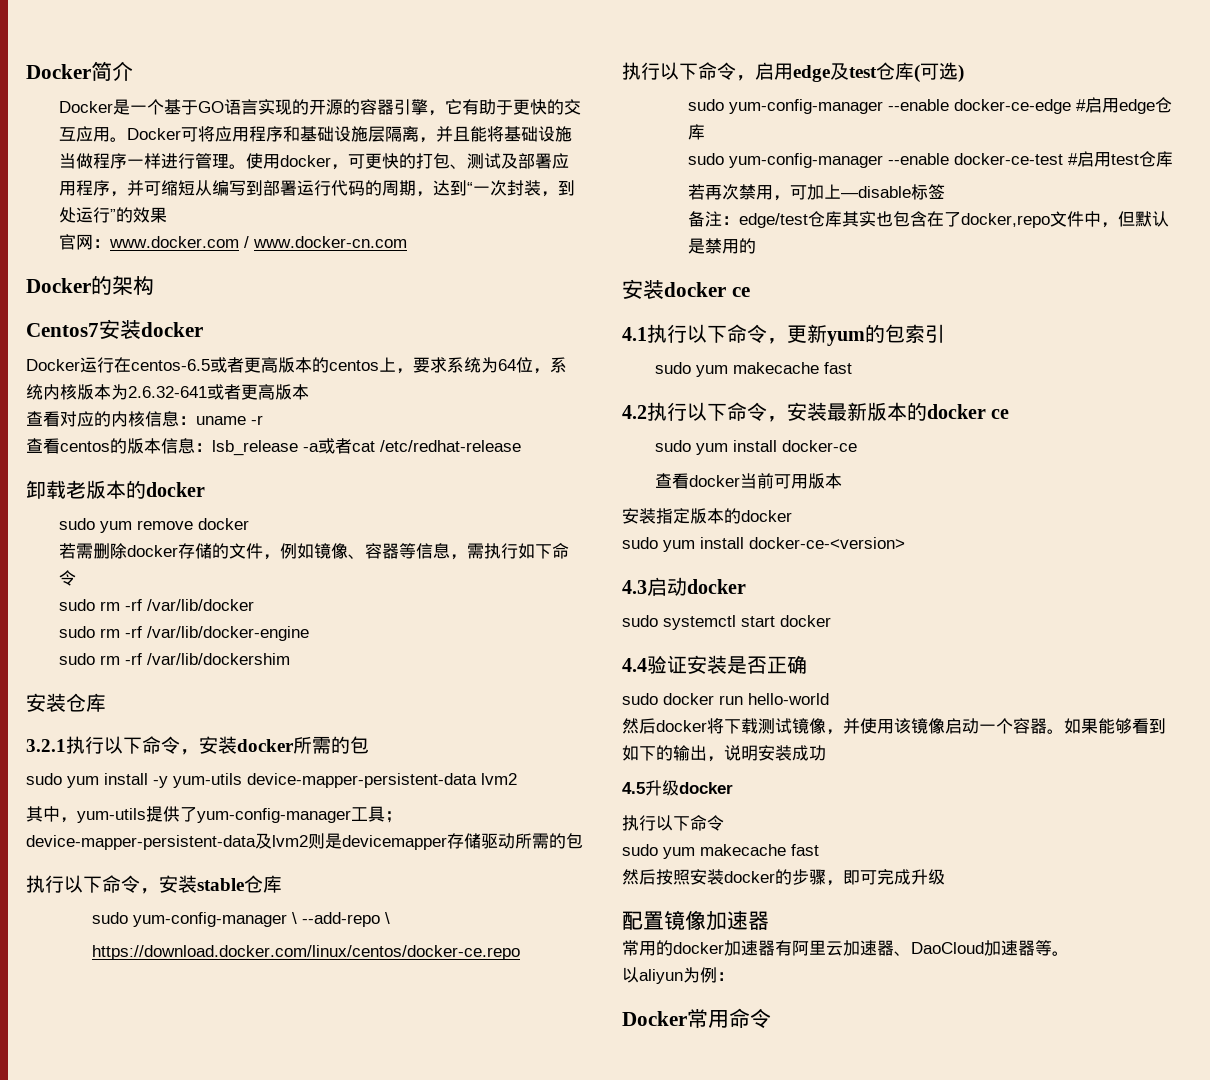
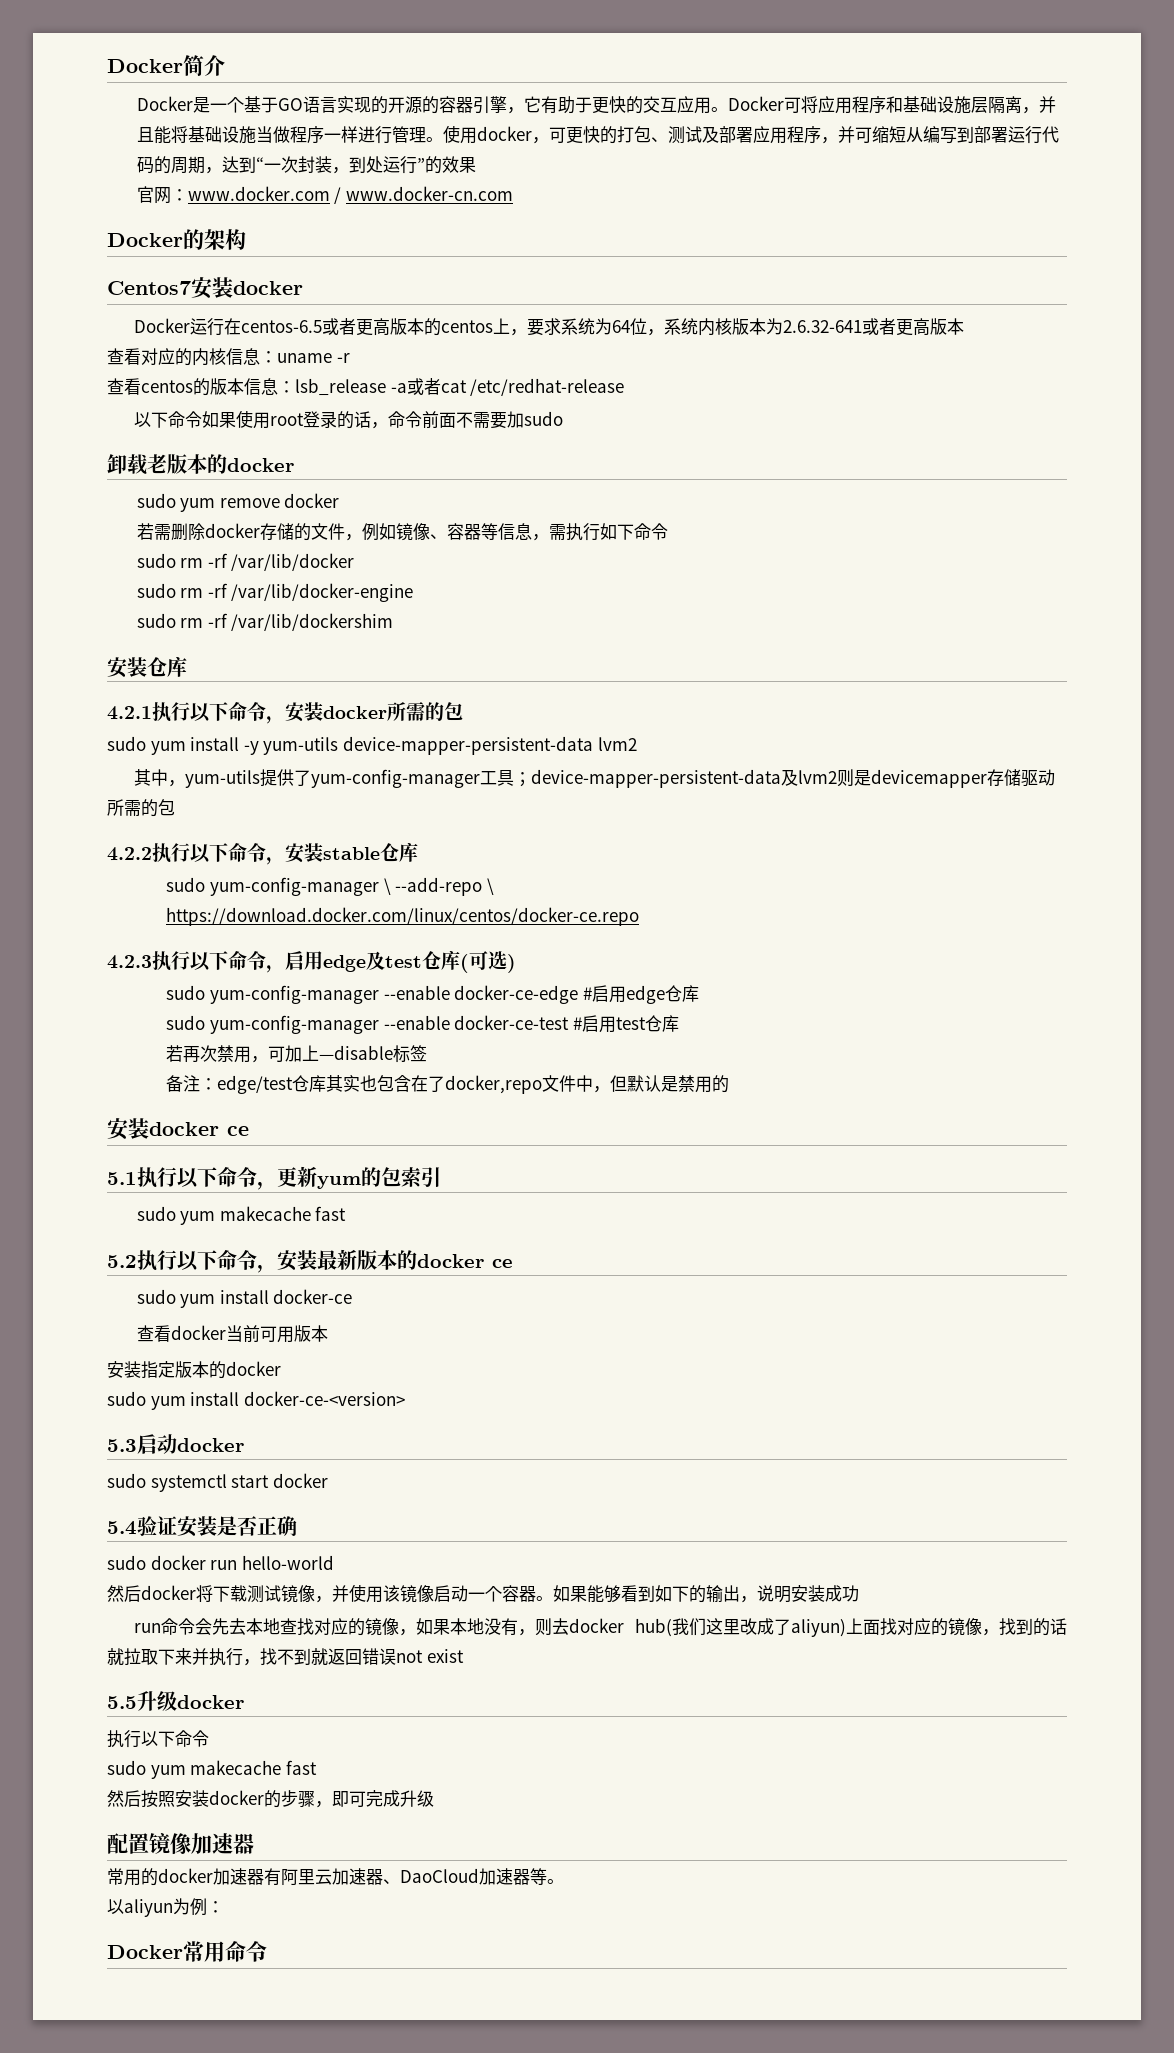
+ 以下命令如果使用root登录的话，命令前面不需要加sudo
- 3.2.1执行以下命令，安装docker所需的包
+ 4.2.1执行以下命令，安装docker所需的包
- 执行以下命令，安装stable仓库
+ 4.2.2执行以下命令，安装stable仓库
- 执行以下命令，启用edge及test仓库(可选)
+ 4.2.3执行以下命令，启用edge及test仓库(可选)
- 4.1执行以下命令，更新yum的包索引
+ 5.1执行以下命令，更新yum的包索引
- 4.2执行以下命令，安装最新版本的docker ce
+ 5.2执行以下命令，安装最新版本的docker ce
- 4.3启动docker
+ 5.3启动docker
- 4.4验证安装是否正确
+ 5.4验证安装是否正确
- 4.5升级docker
+ run命令会先去本地查找对应的镜像，如果本地没有，则去docker hub(我们这里改成了aliyun)上面找对应的镜像，找到的话就拉取下来并执行，找不到就返回错误not exist
+ 5.5升级docker

